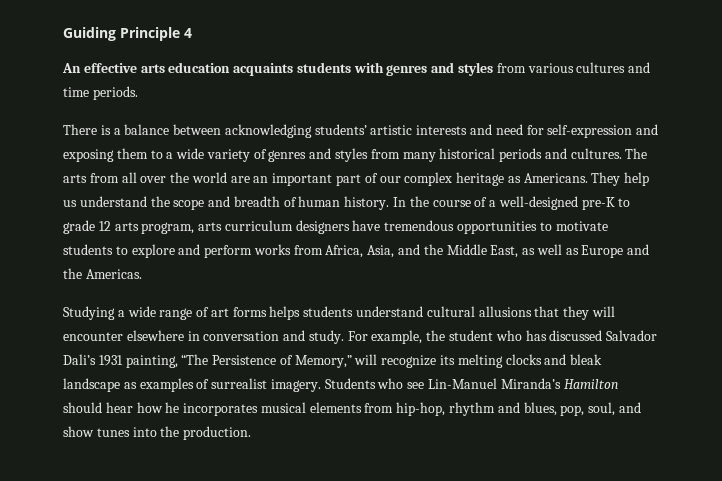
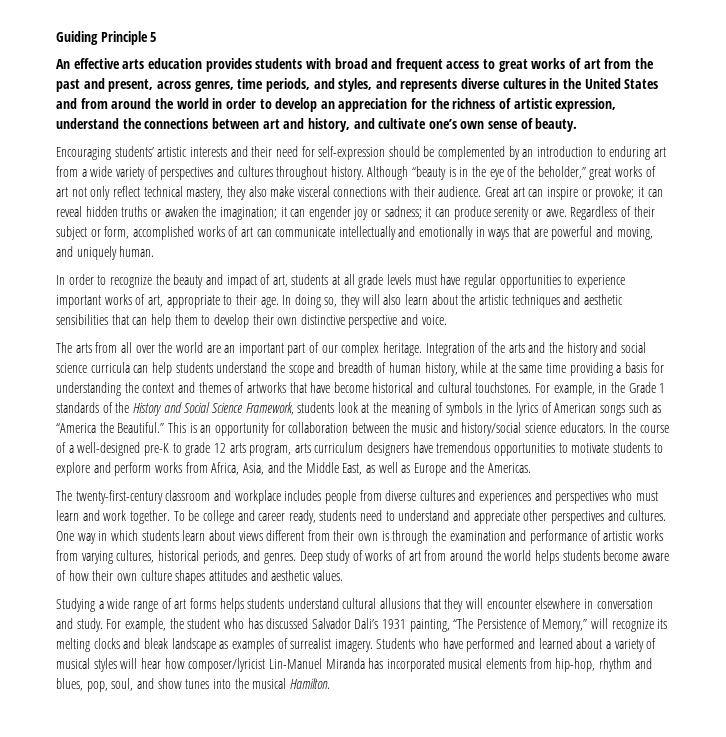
- Guiding Principle 4
+ Guiding Principle 5
- An effective arts education acquaints students with genres and styles from various cultures and time periods.
- There is a balance between acknowledging students’ artistic interests and need for self-expression and exposing them to a wide variety of genres and styles from many historical periods and cultures. The arts from all over the world are an important part of our complex heritage as Americans. They help us understand the scope and breadth of human history.
+ An effective arts education provides students with broad and frequent access to great works of art from the past and present, across genres, time periods, and styles, and represents diverse cultures in the United States and from around the world in order to develop an appreciation for the richness of artistic expression, understand the connections between art and history, and cultivate one’s own sense of beauty.
+ Encouraging students’ artistic interests and their need for self-expression should be complemented by an introduction to enduring art from a wide variety of perspectives and cultures throughout history. Although “beauty is in the eye of the beholder,” great works of art not only reflect technical mastery, they also make visceral connections with their audience. Great art can inspire or provoke; it can reveal hidden truths or awaken the imagination; it can engender joy or sadness; it can produce serenity or awe. Regardless of their subject or form, accomplished works of art can communicate intellectually and emotionally in ways that are powerful and moving, and uniquely human.
+ In order to recognize the beauty and impact of art, students at all grade levels must have regular opportunities to experience important works of art, appropriate to their age. In doing so, they will also learn about the artistic techniques and aesthetic sensibilities that can help them to develop their own distinctive perspective and voice.
+ The arts from all over the world are an important part of our complex heritage. Integration of the arts and the history and social science curricula can help students understand the scope and breadth of human history, while at the same time providing a basis for understanding the context and themes of artworks that have become historical and cultural touchstones. For example, in the Grade 1 standards of the History and Social Science Framework, students look at the meaning of symbols in the lyrics of American songs such as “America the Beautiful.” This is an opportunity for collaboration between the music and history/social science educators.
+ The twenty-first-century classroom and workplace includes people from diverse cultures and experiences and perspectives who must learn and work together. To be college and career ready, students need to understand and appreciate other perspectives and cultures. One way in which students learn about views different from their own is through the examination and performance of artistic works from varying cultures, historical periods, and genres. Deep study of works of art from around the world helps students become aware of how their own culture shapes attitudes and aesthetic values.
- Students who see Lin-Manuel Miranda’s Hamilton should hear how he incorporates musical elements from hip-hop, rhythm and blues, pop, soul, and show tunes into the production.
+ Students who have performed and learned about a variety of musical styles will hear how composer/lyricist Lin-Manuel Miranda has incorporated musical elements from hip-hop, rhythm and blues, pop, soul, and show tunes into the musical Hamilton.

